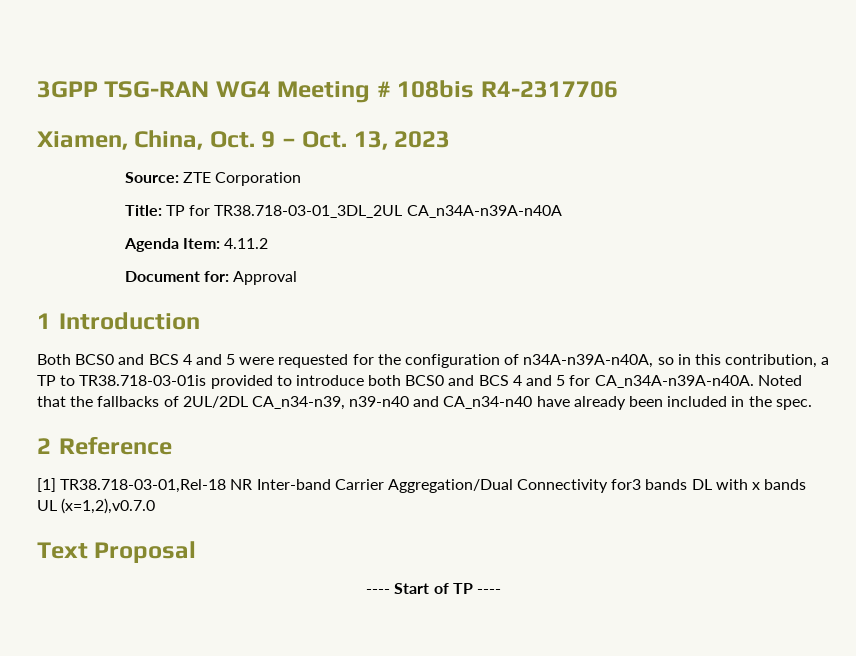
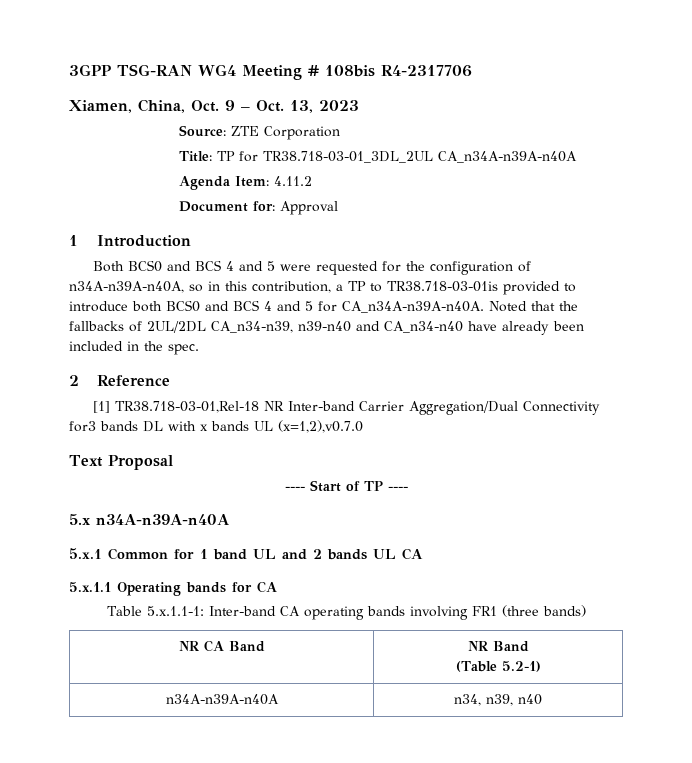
+ 5.x n34A-n39A-n40A
+ 5.x.1 Common for 1 band UL and 2 bands UL CA
+ 5.x.1.1 Operating bands for CA
+ Table 5.x.1.1-1: Inter-band CA operating bands involving FR1 (three bands)
+ NR CA Band | NR Band
+ (Table 5.2-1)
+ n34A-n39A-n40A | n34, n39, n40

